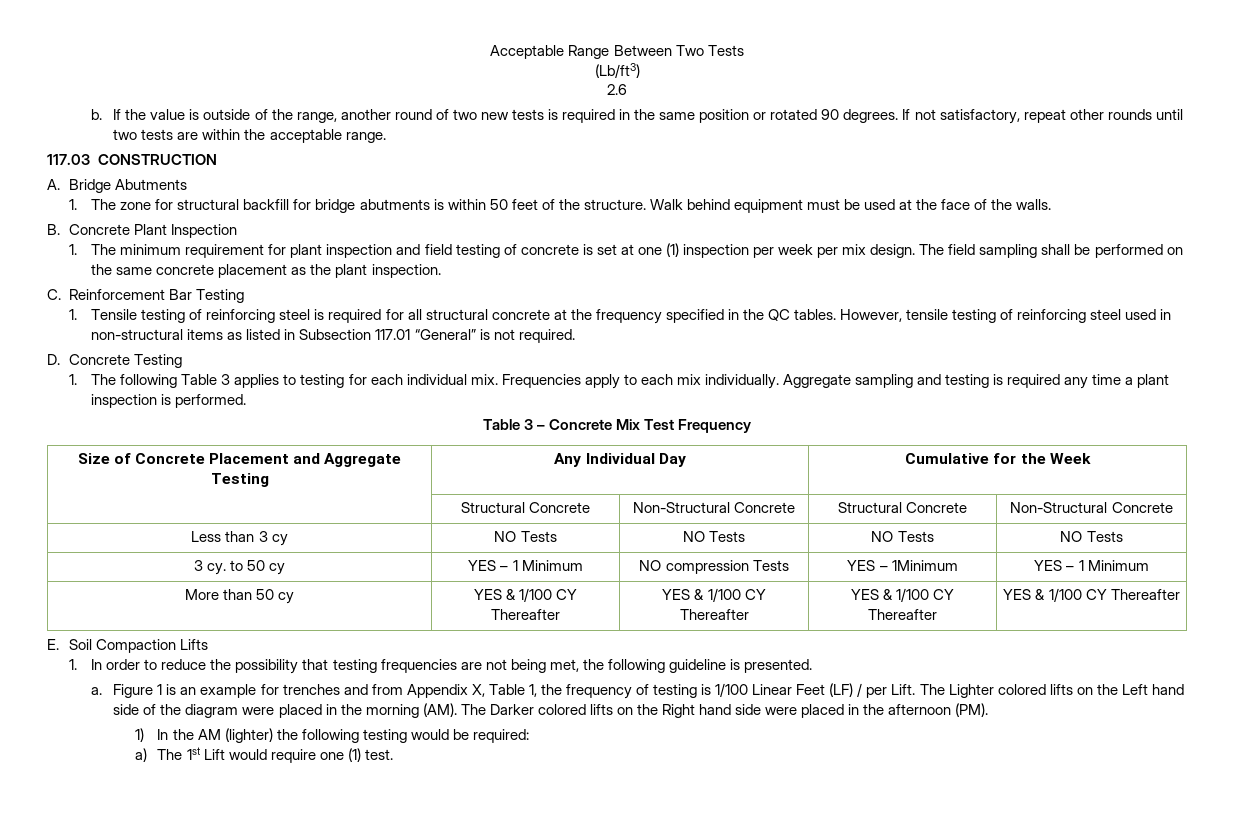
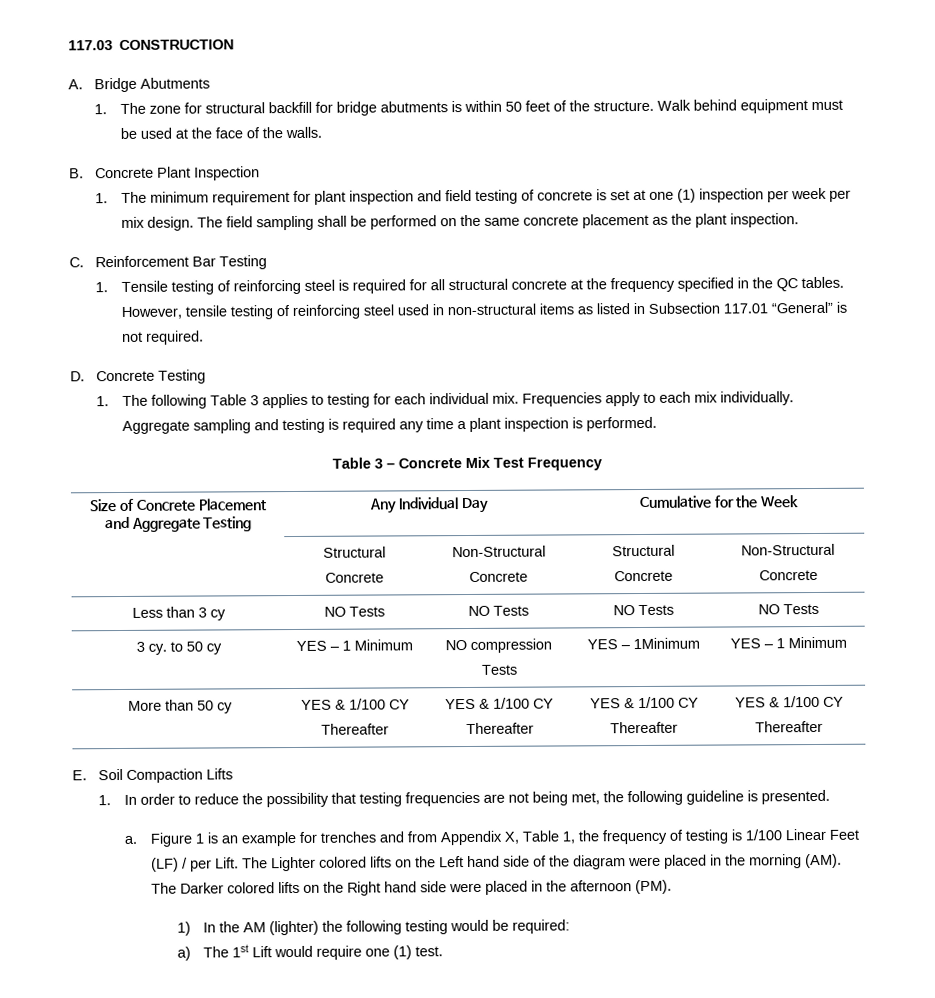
- Acceptable Range Between Two Tests
- (Lb/ft3)
- 2.6
- b. If the value is outside of the range, another round of two new tests is required in the same position or rotated 90 degrees. If not satisfactory, repeat other rounds until two tests are within the acceptable range.

